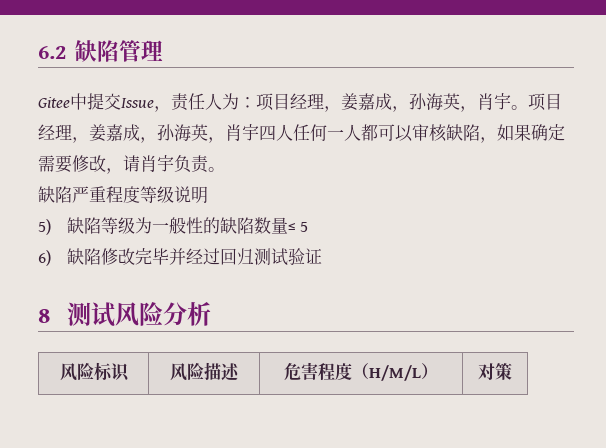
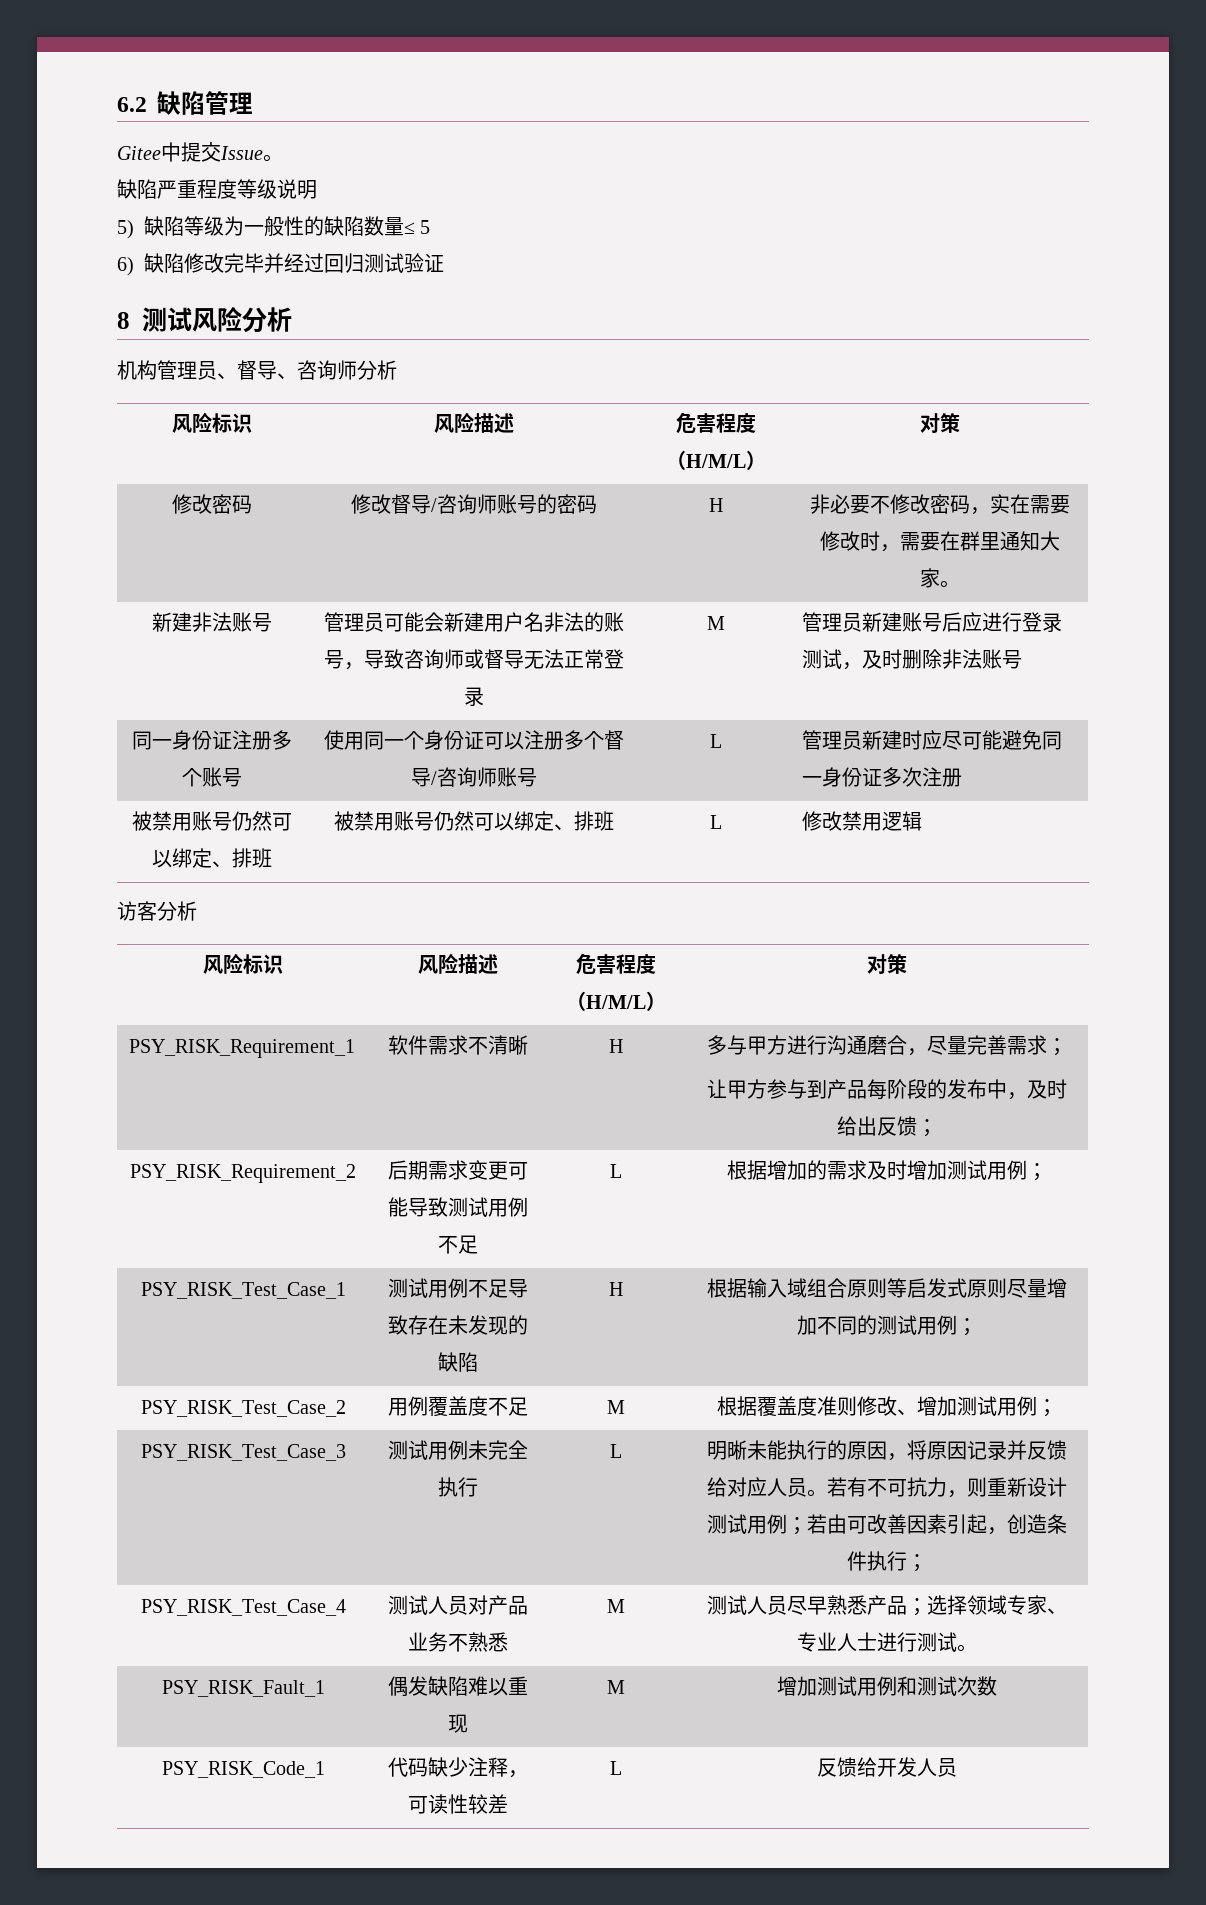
- Gitee中提交Issue，责任人为：项目经理，姜嘉成，孙海英，肖宇。项目经理，姜嘉成，孙海英，肖宇四人任何一人都可以审核缺陷，如果确定需要修改，请肖宇负责。
+ Gitee中提交Issue。
+ 机构管理员、督导、咨询师分析
  风险标识 | 风险描述 | 危害程度（H/M/L） | 对策
+ 修改密码 | 修改督导/咨询师账号的密码 | H | 非必要不修改密码，实在需要修改时，需要在群里通知大家。
+ 新建非法账号 | 管理员可能会新建用户名非法的账号，导致咨询师或督导无法正常登录 | M | 管理员新建账号后应进行登录测试，及时删除非法账号
+ 同一身份证注册多个账号 | 使用同一个身份证可以注册多个督导/咨询师账号 | L | 管理员新建时应尽可能避免同一身份证多次注册
+ 被禁用账号仍然可以绑定、排班 | 被禁用账号仍然可以绑定、排班 | L | 修改禁用逻辑
+ 访客分析
+ 风险标识 | 风险描述 | 危害程度（H/M/L） | 对策
+ PSY_RISK_Requirement_1 | 软件需求不清晰 | H | 多与甲方进行沟通磨合，尽量完善需求；
+ 让甲方参与到产品每阶段的发布中，及时给出反馈；
+ PSY_RISK_Requirement_2 | 后期需求变更可能导致测试用例不足 | L | 根据增加的需求及时增加测试用例；
+ PSY_RISK_Test_Case_1 | 测试用例不足导致存在未发现的缺陷 | H | 根据输入域组合原则等启发式原则尽量增加不同的测试用例；
+ PSY_RISK_Test_Case_2 | 用例覆盖度不足 | M | 根据覆盖度准则修改、增加测试用例；
+ PSY_RISK_Test_Case_3 | 测试用例未完全执行 | L | 明晰未能执行的原因，将原因记录并反馈给对应人员。若有不可抗力，则重新设计测试用例；若由可改善因素引起，创造条件执行；
+ PSY_RISK_Test_Case_4 | 测试人员对产品业务不熟悉 | M | 测试人员尽早熟悉产品；选择领域专家、专业人士进行测试。
+ PSY_RISK_Fault_1 | 偶发缺陷难以重现 | M | 增加测试用例和测试次数
+ PSY_RISK_Code_1 | 代码缺少注释，可读性较差 | L | 反馈给开发人员

